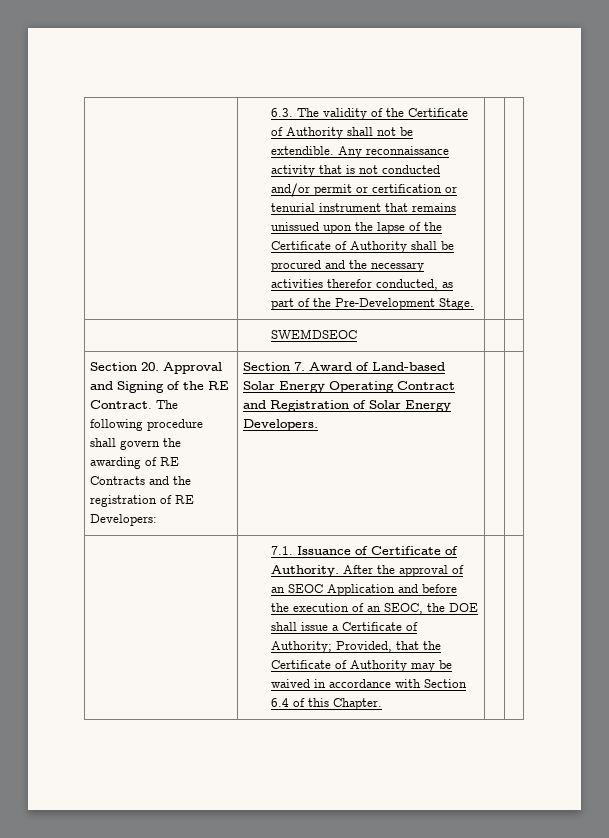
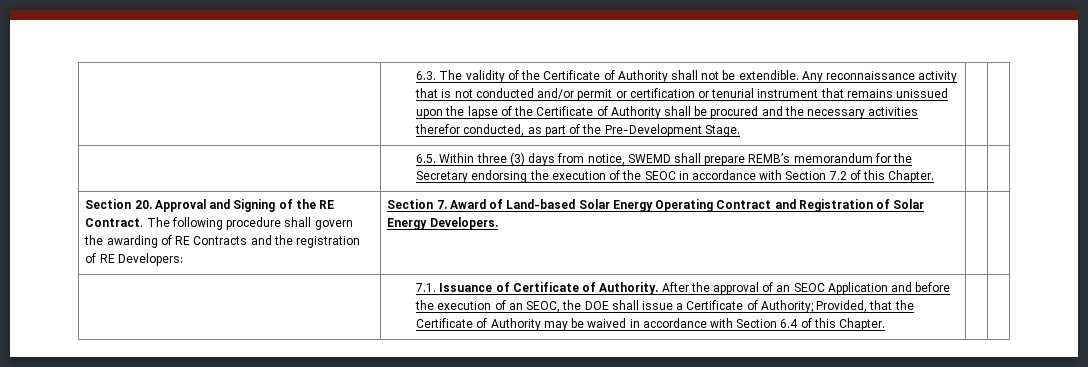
- | SWEMDSEOC | |
+ | 6.5. Within three (3) days from notice, SWEMD shall prepare REMB’s memorandum for the Secretary endorsing the execution of the SEOC in accordance with Section 7.2 of this Chapter. | |

